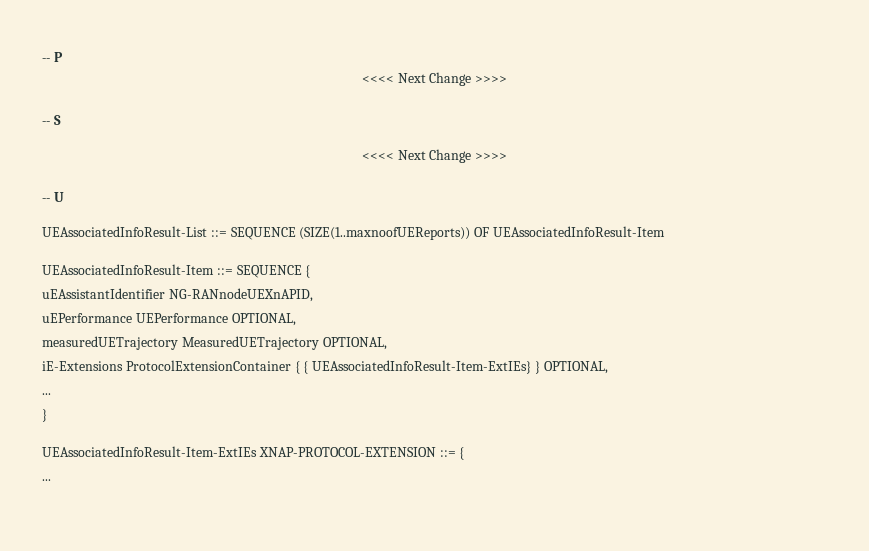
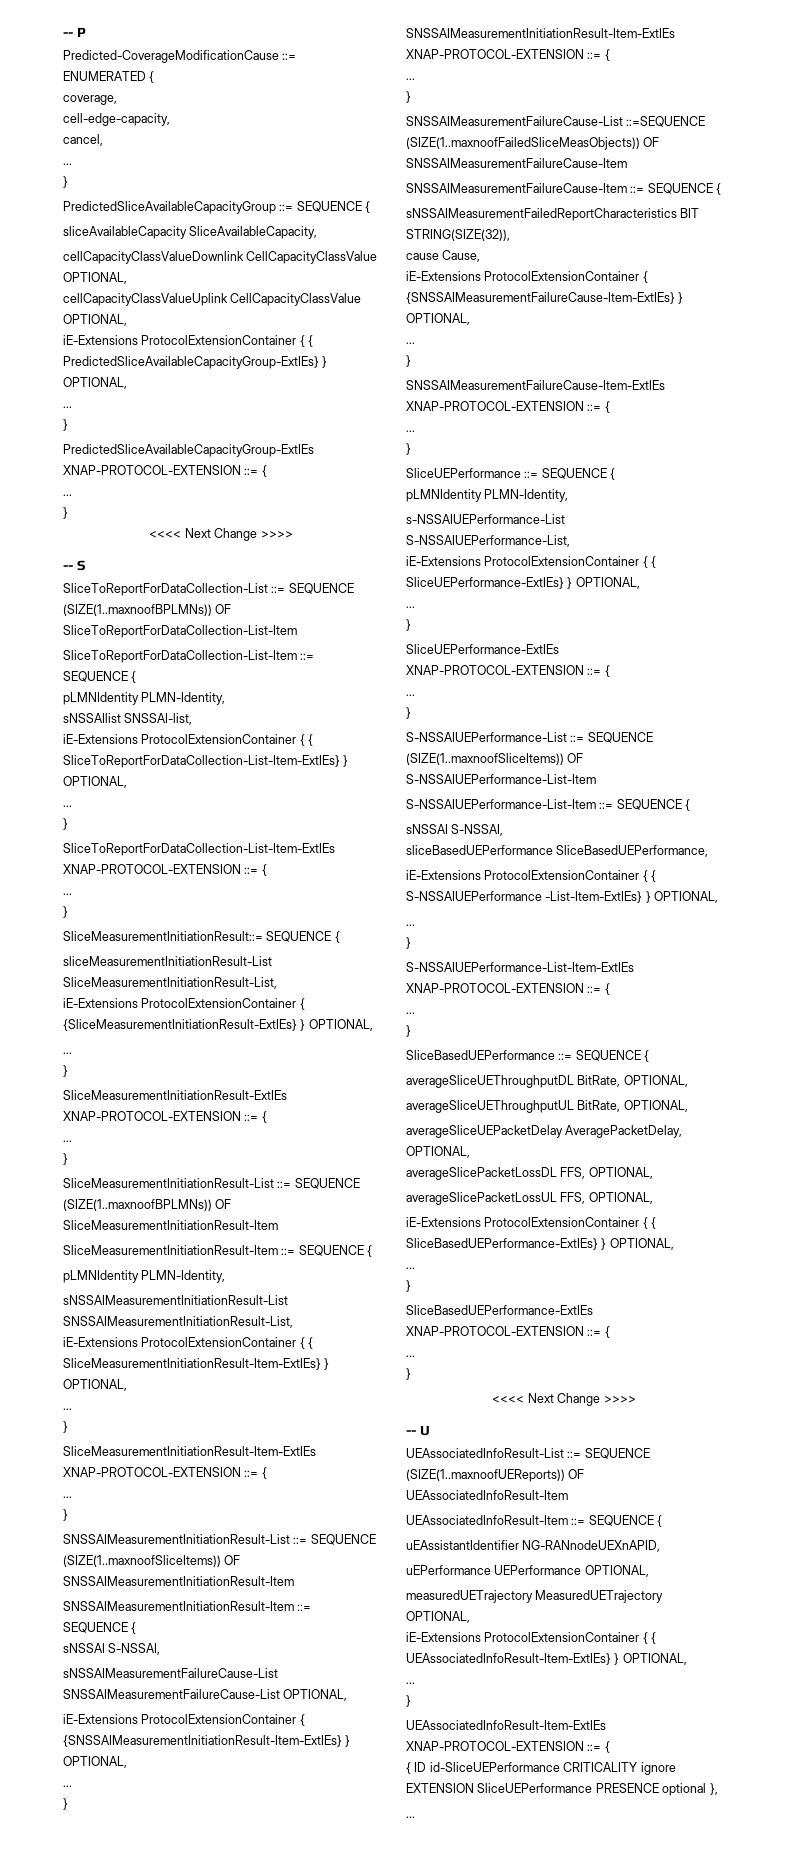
+ Predicted-CoverageModificationCause ::= ENUMERATED {
+ coverage,
+ cell-edge-capacity,
+ cancel,
+ ...
+ }
+ PredictedSliceAvailableCapacityGroup ::= SEQUENCE {
+ sliceAvailableCapacity SliceAvailableCapacity,
+ cellCapacityClassValueDownlink CellCapacityClassValue OPTIONAL,
+ cellCapacityClassValueUplink CellCapacityClassValue OPTIONAL,
+ iE-Extensions ProtocolExtensionContainer { { PredictedSliceAvailableCapacityGroup-ExtIEs} } OPTIONAL,
+ ...
+ }
+ PredictedSliceAvailableCapacityGroup-ExtIEs XNAP-PROTOCOL-EXTENSION ::= {
+ ...
+ }
+ SliceToReportForDataCollection-List ::= SEQUENCE (SIZE(1..maxnoofBPLMNs)) OF SliceToReportForDataCollection-List-Item
+ SliceToReportForDataCollection-List-Item ::= SEQUENCE {
+ pLMNIdentity PLMN-Identity,
+ sNSSAIlist SNSSAI-list,
+ iE-Extensions ProtocolExtensionContainer { { SliceToReportForDataCollection-List-Item-ExtIEs} } OPTIONAL,
+ ...
+ }
+ SliceToReportForDataCollection-List-Item-ExtIEs XNAP-PROTOCOL-EXTENSION ::= {
+ ...
+ }
+ SliceMeasurementInitiationResult::= SEQUENCE {
+ sliceMeasurementInitiationResult-List SliceMeasurementInitiationResult-List,
+ iE-Extensions ProtocolExtensionContainer { {SliceMeasurementInitiationResult-ExtIEs} } OPTIONAL,
+ ...
+ }
+ SliceMeasurementInitiationResult-ExtIEs XNAP-PROTOCOL-EXTENSION ::= {
+ ...
+ }
+ SliceMeasurementInitiationResult-List ::= SEQUENCE (SIZE(1..maxnoofBPLMNs)) OF SliceMeasurementInitiationResult-Item
+ SliceMeasurementInitiationResult-Item ::= SEQUENCE {
+ pLMNIdentity PLMN-Identity,
+ sNSSAIMeasurementInitiationResult-List SNSSAIMeasurementInitiationResult-List,
+ iE-Extensions ProtocolExtensionContainer { { SliceMeasurementInitiationResult-Item-ExtIEs} } OPTIONAL,
+ ...
+ }
+ SliceMeasurementInitiationResult-Item-ExtIEs XNAP-PROTOCOL-EXTENSION ::= {
+ ...
+ }
+ SNSSAIMeasurementInitiationResult-List ::= SEQUENCE (SIZE(1..maxnoofSliceItems)) OF SNSSAIMeasurementInitiationResult-Item
+ SNSSAIMeasurementInitiationResult-Item ::= SEQUENCE {
+ sNSSAI S-NSSAI,
+ sNSSAIMeasurementFailureCause-List SNSSAIMeasurementFailureCause-List OPTIONAL,
+ iE-Extensions ProtocolExtensionContainer { {SNSSAIMeasurementInitiationResult-Item-ExtIEs} } OPTIONAL,
+ ...
+ }
+ SNSSAIMeasurementInitiationResult-Item-ExtIEs XNAP-PROTOCOL-EXTENSION ::= {
+ ...
+ }
+ SNSSAIMeasurementFailureCause-List ::=SEQUENCE (SIZE(1..maxnoofFailedSliceMeasObjects)) OF SNSSAIMeasurementFailureCause-Item
+ SNSSAIMeasurementFailureCause-Item ::= SEQUENCE {
+ sNSSAIMeasurementFailedReportCharacteristics BIT STRING(SIZE(32)),
+ cause Cause,
+ iE-Extensions ProtocolExtensionContainer { {SNSSAIMeasurementFailureCause-Item-ExtIEs} } OPTIONAL,
+ ...
+ }
+ SNSSAIMeasurementFailureCause-Item-ExtIEs XNAP-PROTOCOL-EXTENSION ::= {
+ ...
+ }
+ SliceUEPerformance ::= SEQUENCE {
+ pLMNIdentity PLMN-Identity,
+ s-NSSAIUEPerformance-List S-NSSAIUEPerformance-List,
+ iE-Extensions ProtocolExtensionContainer { { SliceUEPerformance-ExtIEs} } OPTIONAL,
+ ...
+ }
+ SliceUEPerformance-ExtIEs XNAP-PROTOCOL-EXTENSION ::= {
+ ...
+ }
+ S-NSSAIUEPerformance-List ::= SEQUENCE (SIZE(1..maxnoofSliceItems)) OF S-NSSAIUEPerformance-List-Item
+ S-NSSAIUEPerformance-List-Item ::= SEQUENCE {
+ sNSSAI S-NSSAI,
+ sliceBasedUEPerformance SliceBasedUEPerformance,
+ iE-Extensions ProtocolExtensionContainer { { S-NSSAIUEPerformance -List-Item-ExtIEs} } OPTIONAL,
+ ...
+ }
+ S-NSSAIUEPerformance-List-Item-ExtIEs XNAP-PROTOCOL-EXTENSION ::= {
+ ...
+ }
+ SliceBasedUEPerformance ::= SEQUENCE {
+ averageSliceUEThroughputDL BitRate, OPTIONAL,
+ averageSliceUEThroughputUL BitRate, OPTIONAL,
+ averageSliceUEPacketDelay AveragePacketDelay, OPTIONAL,
+ averageSlicePacketLossDL FFS, OPTIONAL,
+ averageSlicePacketLossUL FFS, OPTIONAL,
+ iE-Extensions ProtocolExtensionContainer { { SliceBasedUEPerformance-ExtIEs} } OPTIONAL,
+ ...
+ }
+ SliceBasedUEPerformance-ExtIEs XNAP-PROTOCOL-EXTENSION ::= {
+ ...
+ }
+ { ID id-SliceUEPerformance CRITICALITY ignore EXTENSION SliceUEPerformance PRESENCE optional },

